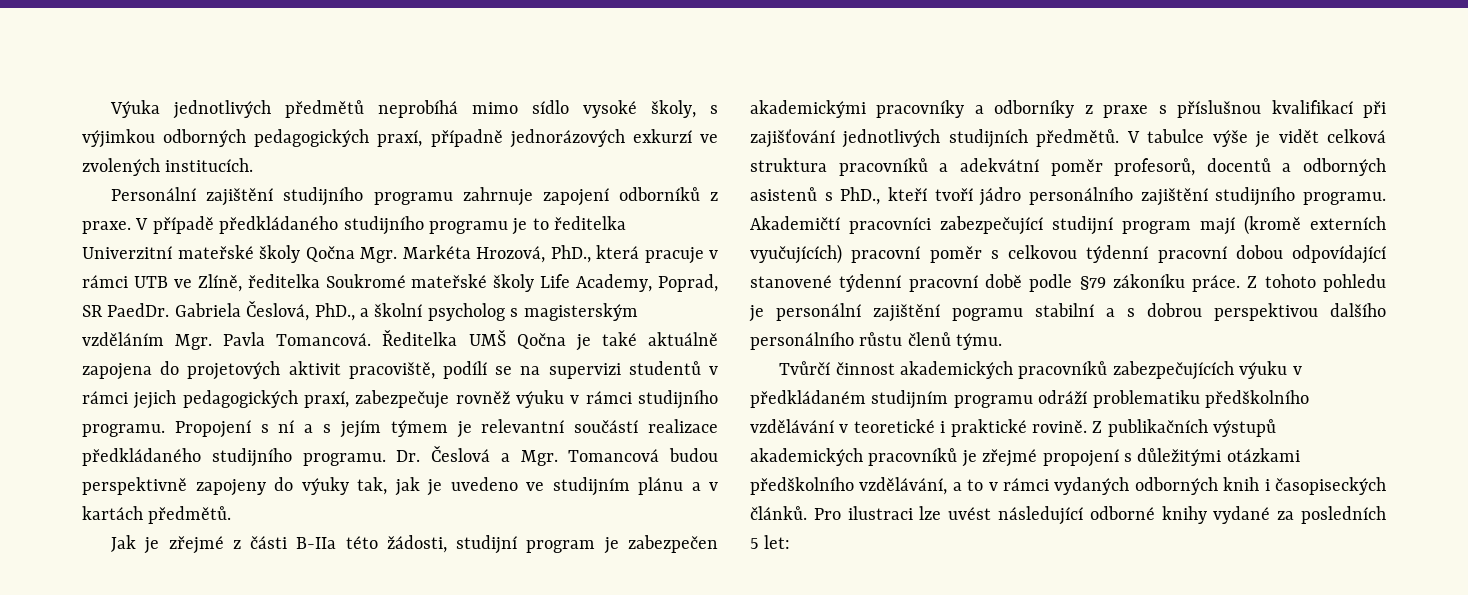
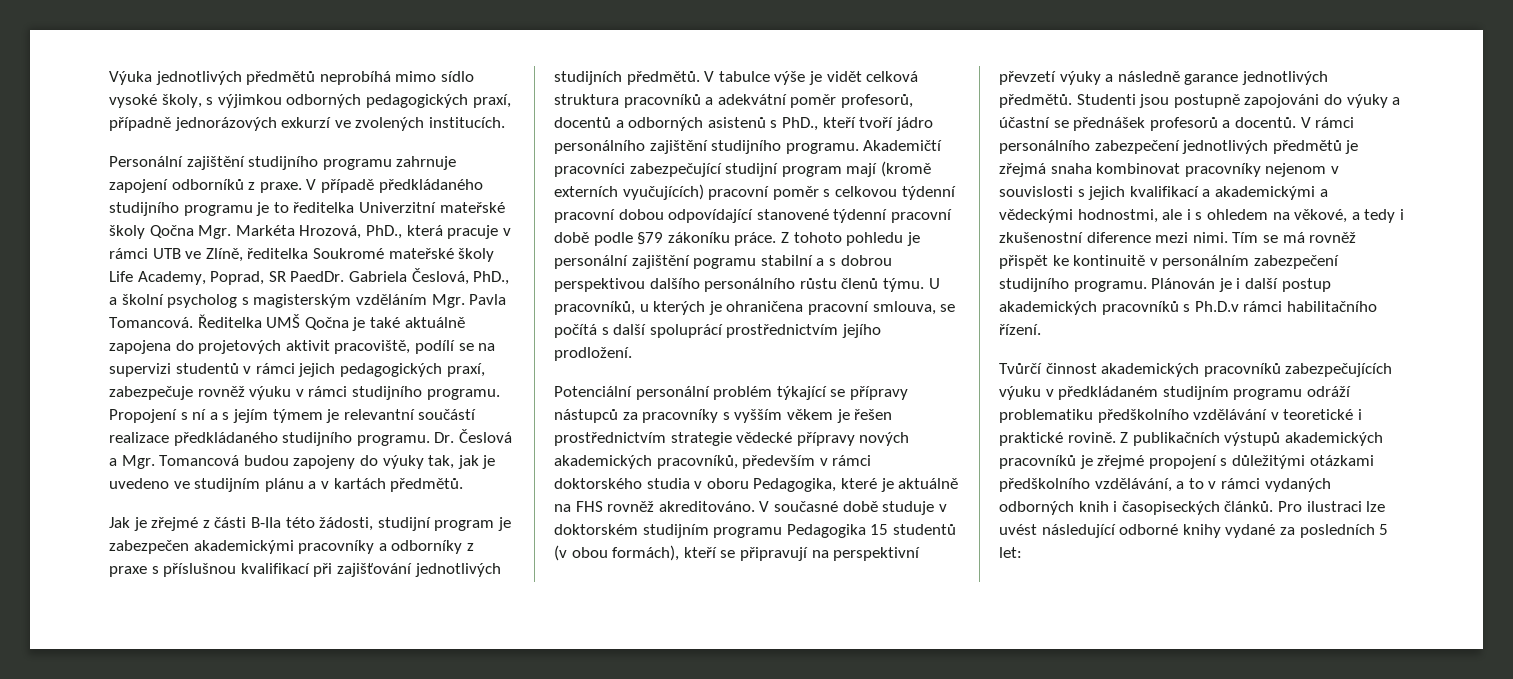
- Dr. Česlová a Mgr. Tomancová budou perspektivně zapojeny do výuky tak, jak je uvedeno ve studijním plánu a v kartách předmětů.
+ Dr. Česlová a Mgr. Tomancová budou zapojeny do výuky tak, jak je uvedeno ve studijním plánu a v kartách předmětů.
+ U pracovníků, u kterých je ohraničena pracovní smlouva, se počítá s další spoluprácí prostřednictvím jejího prodložení.
+ Potenciální personální problém týkající se přípravy nástupců za pracovníky s vyšším věkem je řešen prostřednictvím strategie vědecké přípravy nových akademických pracovníků, především v rámci doktorského studia v oboru Pedagogika, které je aktuálně na FHS rovněž akreditováno. V současné době studuje v doktorském studijním programu Pedagogika 15 studentů (v obou formách), kteří se připravují na perspektivní převzetí výuky a následně garance jednotlivých předmětů. Studenti jsou postupně zapojováni do výuky a účastní se přednášek profesorů a docentů. V rámci personálního zabezpečení jednotlivých předmětů je zřejmá snaha kombinovat pracovníky nejenom v souvislosti s jejich kvalifikací a akademickými a vědeckými hodnostmi, ale i s ohledem na věkové, a tedy i zkušenostní diference mezi nimi. Tím se má rovněž přispět ke kontinuitě v personálním zabezpečení studijního programu. Plánován je i další postup akademických pracovníků s Ph.D.v rámci habilitačního řízení.

